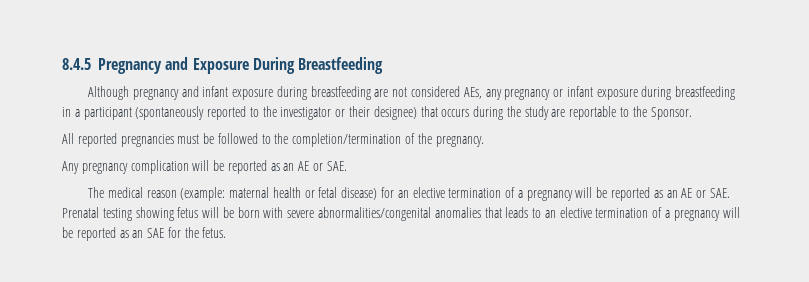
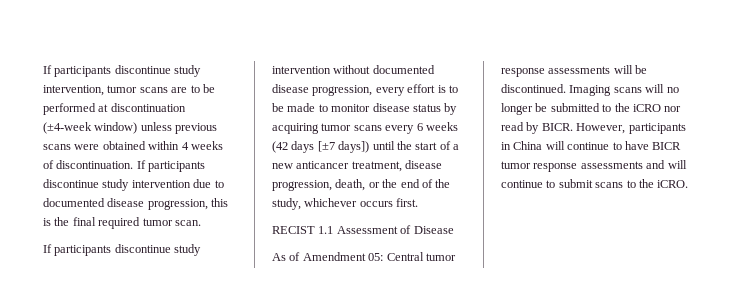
- 8.4.5 Pregnancy and Exposure During Breastfeeding
- Although pregnancy and infant exposure during breastfeeding are not considered AEs, any pregnancy or infant exposure during breastfeeding in a participant (spontaneously reported to the investigator or their designee) that occurs during the study are reportable to the Sponsor.
- All reported pregnancies must be followed to the completion/termination of the pregnancy.
- Any pregnancy complication will be reported as an AE or SAE.
- The medical reason (example: maternal health or fetal disease) for an elective termination of a pregnancy will be reported as an AE or SAE. Prenatal testing showing fetus will be born with severe abnormalities/congenital anomalies that leads to an elective termination of a pregnancy will be reported as an SAE for the fetus.
+ If participants discontinue study intervention, tumor scans are to be performed at discontinuation (±4-week window) unless previous scans were obtained within 4 weeks of discontinuation. If participants discontinue study intervention due to documented disease progression, this is the final required tumor scan.
+ If participants discontinue study intervention without documented disease progression, every effort is to be made to monitor disease status by acquiring tumor scans every 6 weeks (42 days [±7 days]) until the start of a new anticancer treatment, disease progression, death, or the end of the study, whichever occurs first.
+ RECIST 1.1 Assessment of Disease
+ As of Amendment 05: Central tumor response assessments will be discontinued. Imaging scans will no longer be submitted to the iCRO nor read by BICR. However, participants in China will continue to have BICR tumor response assessments and will continue to submit scans to the iCRO.

